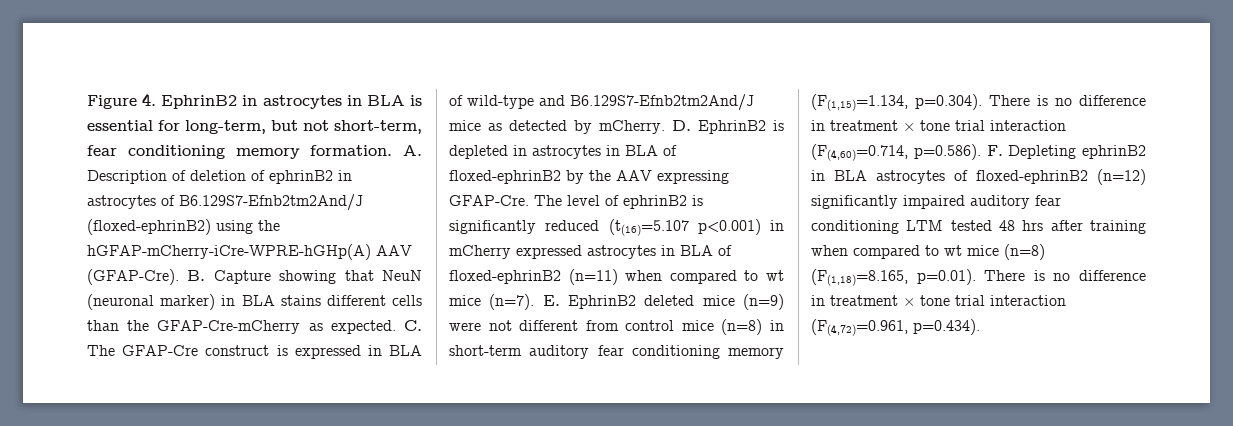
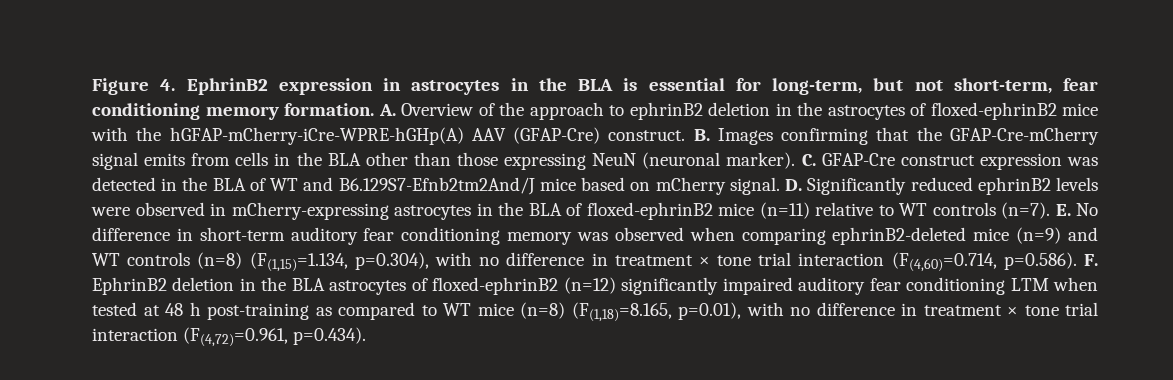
- Figure 4. EphrinB2 in astrocytes in BLA is essential for long-term, but not short-term, fear conditioning memory formation.
+ Figure 4. EphrinB2 expression in astrocytes in the BLA is essential for long-term, but not short-term, fear conditioning memory formation.
- A. Description of deletion of ephrinB2 in astrocytes of B6.129S7-Efnb2tm2And/J (floxed-ephrinB2) using the hGFAP-mCherry-iCre-WPRE-hGHp(A) AAV (GFAP-Cre). B. Capture showing that NeuN (neuronal marker) in BLA stains different cells than the GFAP-Cre-mCherry as expected. C. The GFAP-Cre construct is expressed in BLA of wild-type and B6.129S7-Efnb2tm2And/J mice as detected by mCherry. D. EphrinB2 is depleted in astrocytes in BLA of floxed-ephrinB2 by the AAV expressing GFAP-Cre. The level of ephrinB2 is significantly reduced (t(16)=5.107 p<0.001) in mCherry expressed astrocytes in BLA of floxed-ephrinB2 (n=11) when compared to wt mice (n=7). E. EphrinB2 deleted mice (n=9) were not different from control mice (n=8) in short-term auditory fear conditioning memory (F(1,15)=1.134, p=0.304). There is no difference in treatment × tone trial interaction (F(4,60)=0.714, p=0.586). F. Depleting ephrinB2 in BLA astrocytes of floxed-ephrinB2 (n=12) significantly impaired auditory fear conditioning LTM tested 48 hrs after training when compared to wt mice (n=8) (F(1,18)=8.165, p=0.01). There is no difference in treatment × tone trial interaction (F(4,72)=0.961, p=0.434).
+ A. Overview of the approach to ephrinB2 deletion in the astrocytes of floxed-ephrinB2 mice with the hGFAP-mCherry-iCre-WPRE-hGHp(A) AAV (GFAP-Cre) construct. B. Images confirming that the GFAP-Cre-mCherry signal emits from cells in the BLA other than those expressing NeuN (neuronal marker). C. GFAP-Cre construct expression was detected in the BLA of WT and B6.129S7-Efnb2tm2And/J mice based on mCherry signal. D. Significantly reduced ephrinB2 levels were observed in mCherry-expressing astrocytes in the BLA of floxed-ephrinB2 mice (n=11) relative to WT controls (n=7). E. No difference in short-term auditory fear conditioning memory was observed when comparing ephrinB2-deleted mice (n=9) and WT controls (n=8) (F(1,15)=1.134, p=0.304), with no difference in treatment × tone trial interaction (F(4,60)=0.714, p=0.586). F. EphrinB2 deletion in the BLA astrocytes of floxed-ephrinB2 (n=12) significantly impaired auditory fear conditioning LTM when tested at 48 h post-training as compared to WT mice (n=8) (F(1,18)=8.165, p=0.01), with no difference in treatment × tone trial interaction (F(4,72)=0.961, p=0.434).

